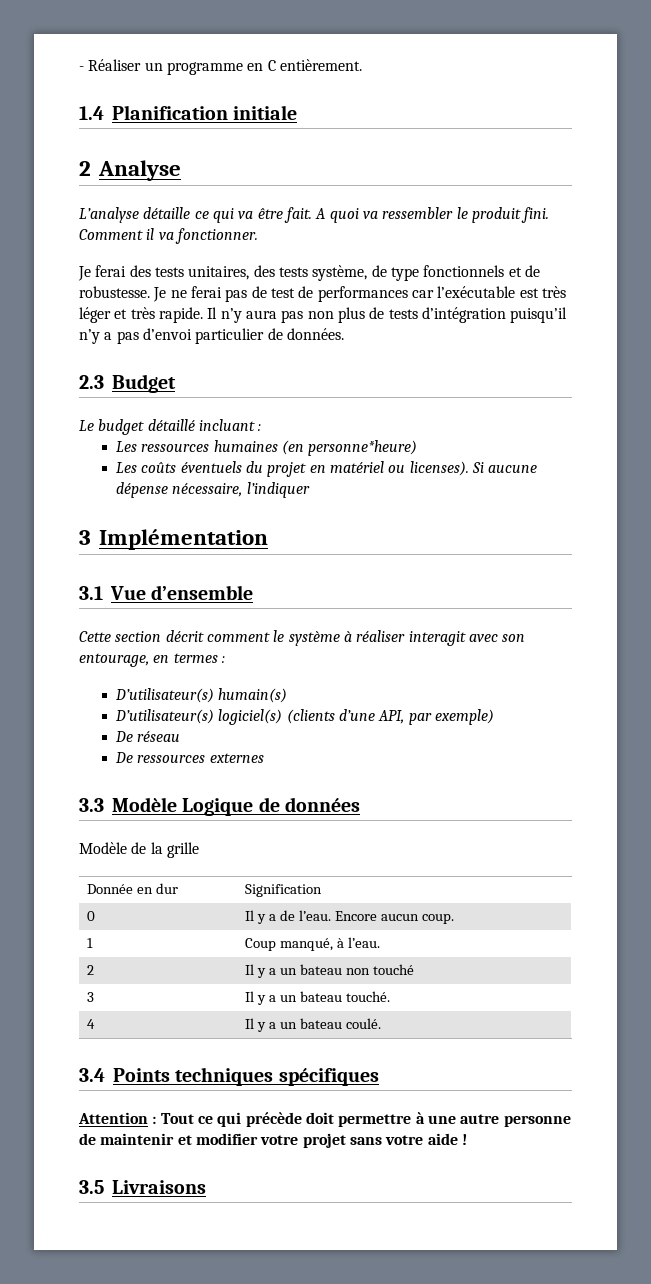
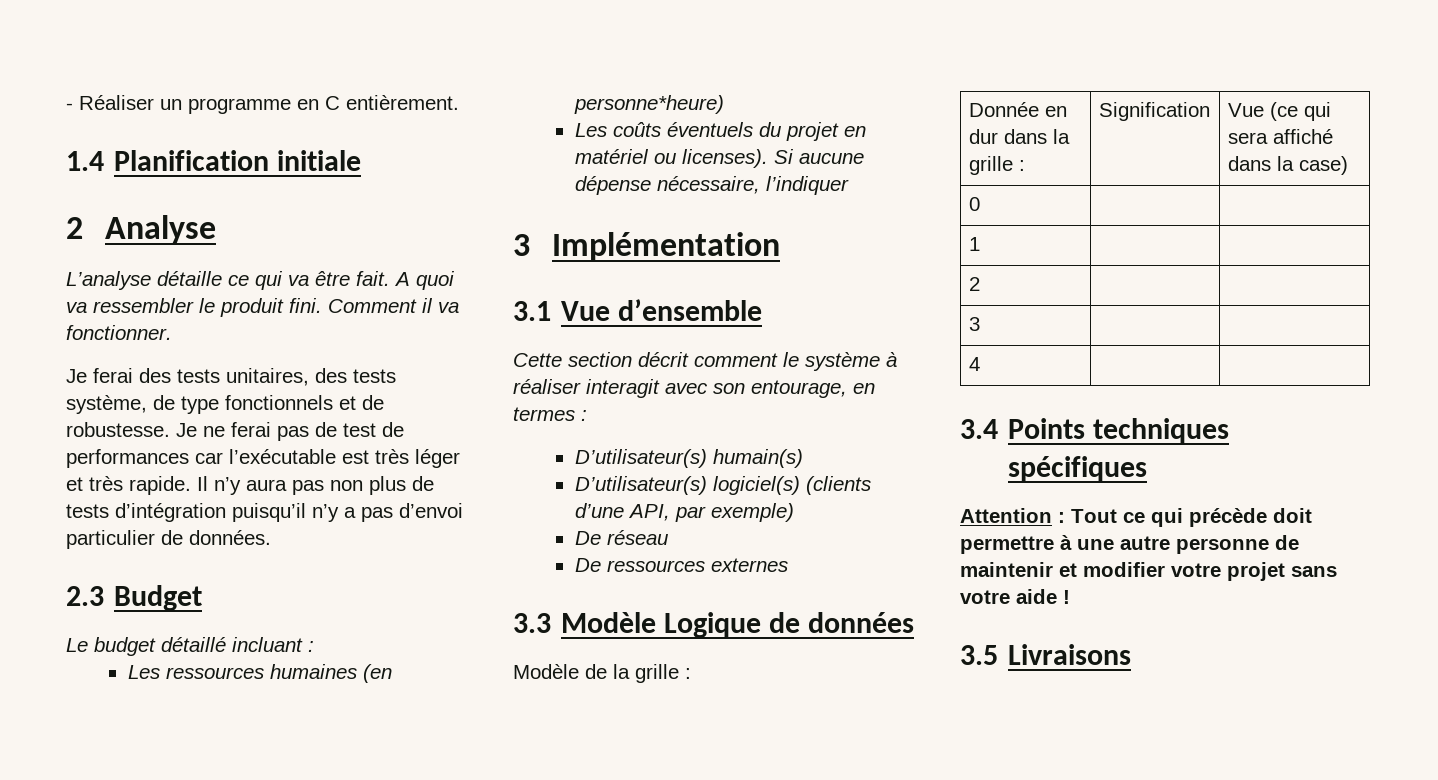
- Modèle de la grille
+ Modèle de la grille :
- Donnée en dur | Signification
- 0 | Il y a de l’eau. Encore aucun coup.
- 1 | Coup manqué, à l’eau.
- 2 | Il y a un bateau non touché
- 3 | Il y a un bateau touché.
- 4 | Il y a un bateau coulé.
+ Donnée en dur dans la grille : | Signification | Vue (ce qui sera affiché dans la case)
+ 0 | |
+ 1 | |
+ 2 | |
+ 3 | |
+ 4 | |

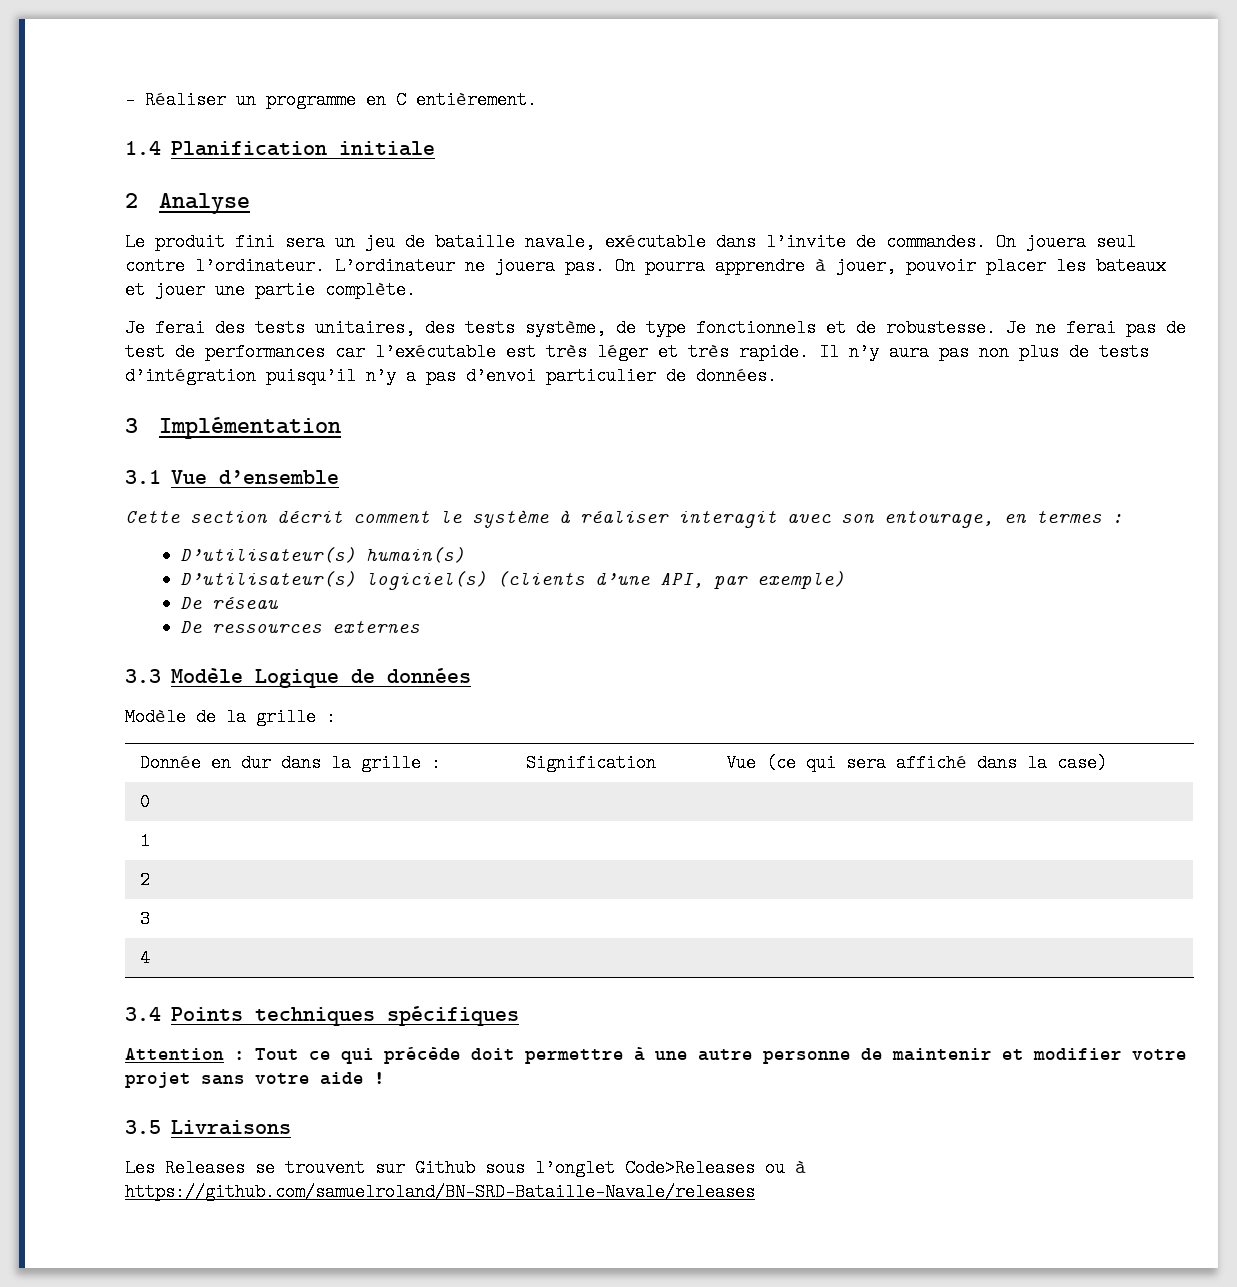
- L’analyse détaille ce qui va être fait. A quoi va ressembler le produit fini. Comment il va fonctionner.
+ Le produit fini sera un jeu de bataille navale, exécutable dans l’invite de commandes. On jouera seul contre l’ordinateur. L’ordinateur ne jouera pas. On pourra apprendre à jouer, pouvoir placer les bateaux et jouer une partie complète.
- 2.3 Budget
- Le budget détaillé incluant :
- Les ressources humaines (en personne*heure)
- Les coûts éventuels du projet en matériel ou licenses). Si aucune dépense nécessaire, l’indiquer
+ Les Releases se trouvent sur Github sous l’onglet Code>Releases ou à https://github.com/samuelroland/BN-SRD-Bataille-Navale/releases

